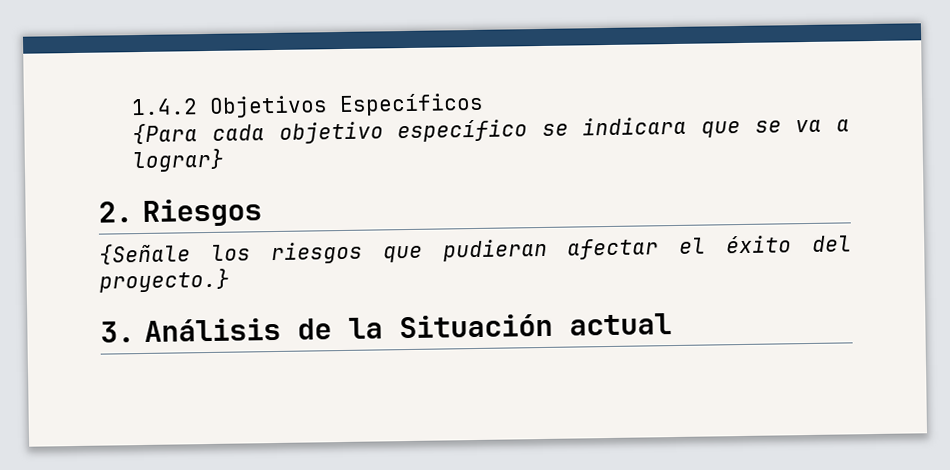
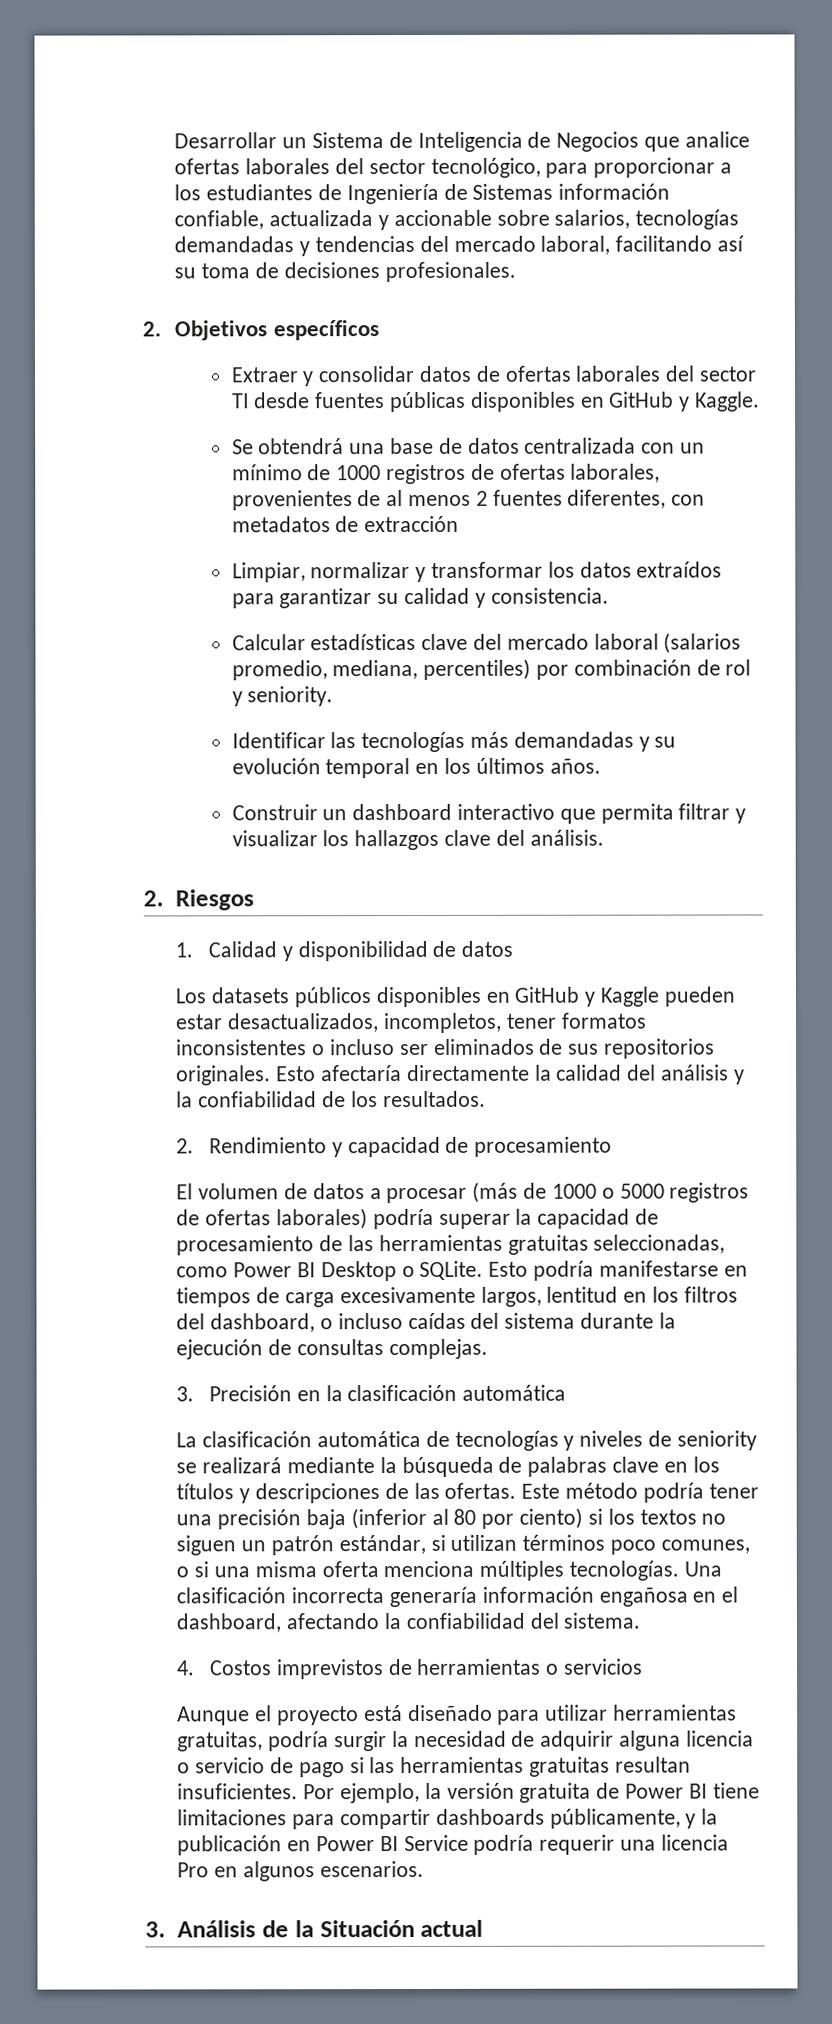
- 1.4.2 Objetivos Específicos
- {Para cada objetivo específico se indicara que se va a lograr}
+ Desarrollar un Sistema de Inteligencia de Negocios que analice ofertas laborales del sector tecnológico, para proporcionar a los estudiantes de Ingeniería de Sistemas información confiable, actualizada y accionable sobre salarios, tecnologías demandadas y tendencias del mercado laboral, facilitando así su toma de decisiones profesionales.
+ 2. Objetivos específicos
+ Extraer y consolidar datos de ofertas laborales del sector TI desde fuentes públicas disponibles en GitHub y Kaggle.
+ Se obtendrá una base de datos centralizada con un mínimo de 1000 registros de ofertas laborales, provenientes de al menos 2 fuentes diferentes, con metadatos de extracción
+ Limpiar, normalizar y transformar los datos extraídos para garantizar su calidad y consistencia.
+ Calcular estadísticas clave del mercado laboral (salarios promedio, mediana, percentiles) por combinación de rol y seniority.
+ Identificar las tecnologías más demandadas y su evolución temporal en los últimos años.
+ Construir un dashboard interactivo que permita filtrar y visualizar los hallazgos clave del análisis.
  2. Riesgos
- {Señale los riesgos que pudieran afectar el éxito del proyecto.}
+ 1. Calidad y disponibilidad de datos
+ Los datasets públicos disponibles en GitHub y Kaggle pueden estar desactualizados, incompletos, tener formatos inconsistentes o incluso ser eliminados de sus repositorios originales. Esto afectaría directamente la calidad del análisis y la confiabilidad de los resultados.
+ 2. Rendimiento y capacidad de procesamiento
+ El volumen de datos a procesar (más de 1000 o 5000 registros de ofertas laborales) podría superar la capacidad de procesamiento de las herramientas gratuitas seleccionadas, como Power BI Desktop o SQLite. Esto podría manifestarse en tiempos de carga excesivamente largos, lentitud en los filtros del dashboard, o incluso caídas del sistema durante la ejecución de consultas complejas.
+ 3. Precisión en la clasificación automática
+ La clasificación automática de tecnologías y niveles de seniority se realizará mediante la búsqueda de palabras clave en los títulos y descripciones de las ofertas. Este método podría tener una precisión baja (inferior al 80 por ciento) si los textos no siguen un patrón estándar, si utilizan términos poco comunes, o si una misma oferta menciona múltiples tecnologías. Una clasificación incorrecta generaría información engañosa en el dashboard, afectando la confiabilidad del sistema.
+ 4. Costos imprevistos de herramientas o servicios
+ Aunque el proyecto está diseñado para utilizar herramientas gratuitas, podría surgir la necesidad de adquirir alguna licencia o servicio de pago si las herramientas gratuitas resultan insuficientes. Por ejemplo, la versión gratuita de Power BI tiene limitaciones para compartir dashboards públicamente, y la publicación en Power BI Service podría requerir una licencia Pro en algunos escenarios.

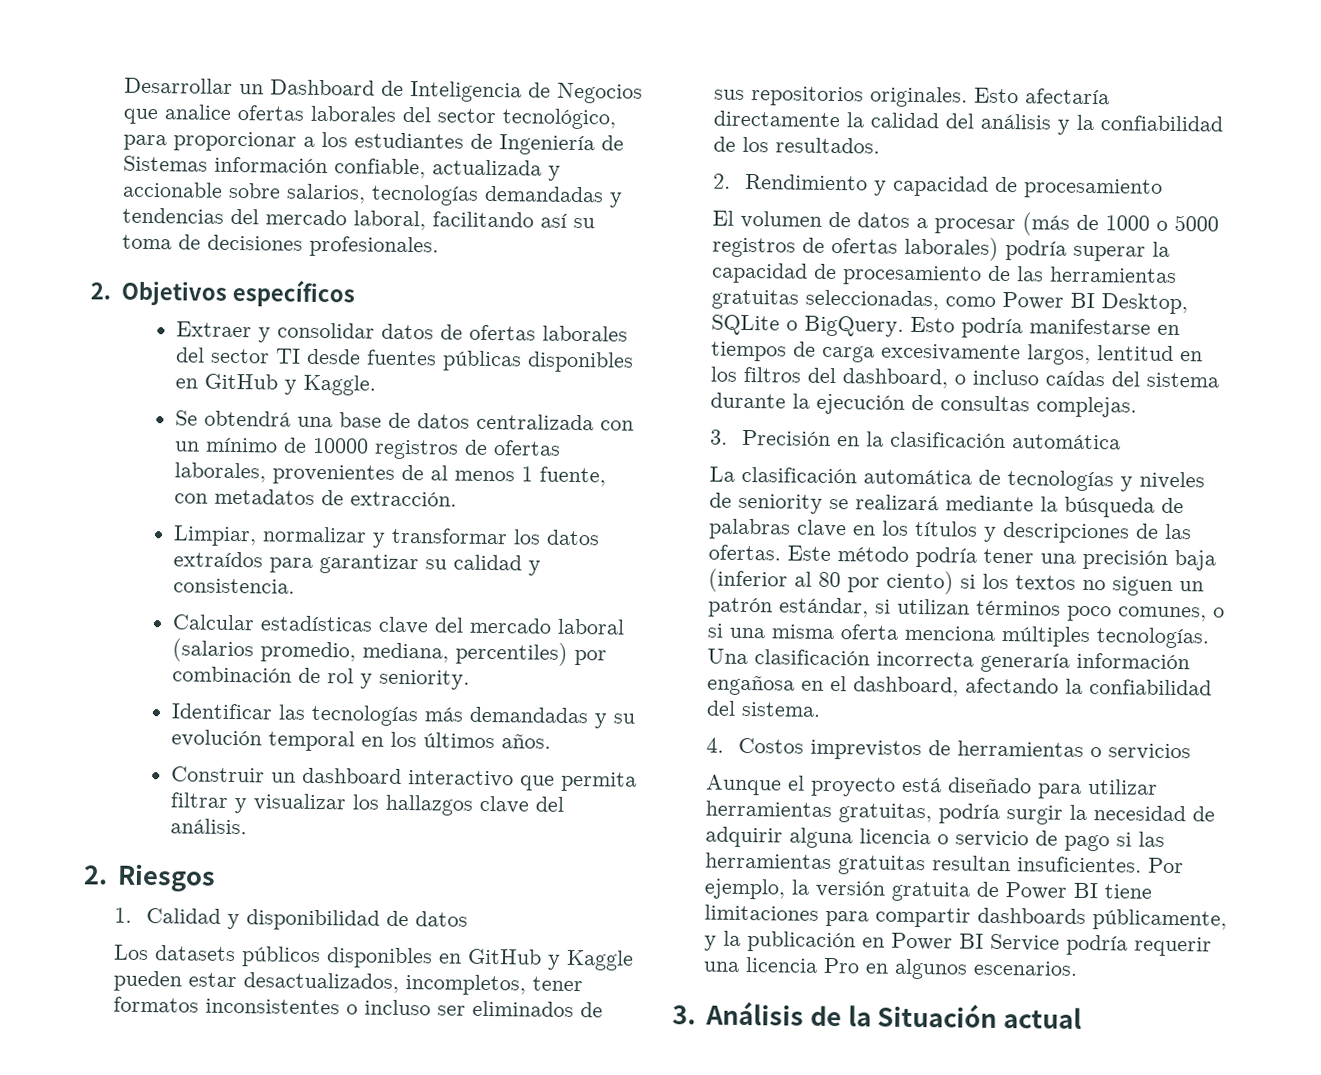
- Desarrollar un Sistema de Inteligencia de Negocios que analice ofertas laborales del sector tecnológico, para proporcionar a los estudiantes de Ingeniería de Sistemas información confiable, actualizada y accionable sobre salarios, tecnologías demandadas y tendencias del mercado laboral, facilitando así su toma de decisiones profesionales.
+ Desarrollar un Dashboard de Inteligencia de Negocios que analice ofertas laborales del sector tecnológico, para proporcionar a los estudiantes de Ingeniería de Sistemas información confiable, actualizada y accionable sobre salarios, tecnologías demandadas y tendencias del mercado laboral, facilitando así su toma de decisiones profesionales.
- Se obtendrá una base de datos centralizada con un mínimo de 1000 registros de ofertas laborales, provenientes de al menos 2 fuentes diferentes, con metadatos de extracción
+ Se obtendrá una base de datos centralizada con un mínimo de 10000 registros de ofertas laborales, provenientes de al menos 1 fuente, con metadatos de extracción.
- El volumen de datos a procesar (más de 1000 o 5000 registros de ofertas laborales) podría superar la capacidad de procesamiento de las herramientas gratuitas seleccionadas, como Power BI Desktop o SQLite.
+ El volumen de datos a procesar (más de 1000 o 5000 registros de ofertas laborales) podría superar la capacidad de procesamiento de las herramientas gratuitas seleccionadas, como Power BI Desktop, SQLite o BigQuery.

